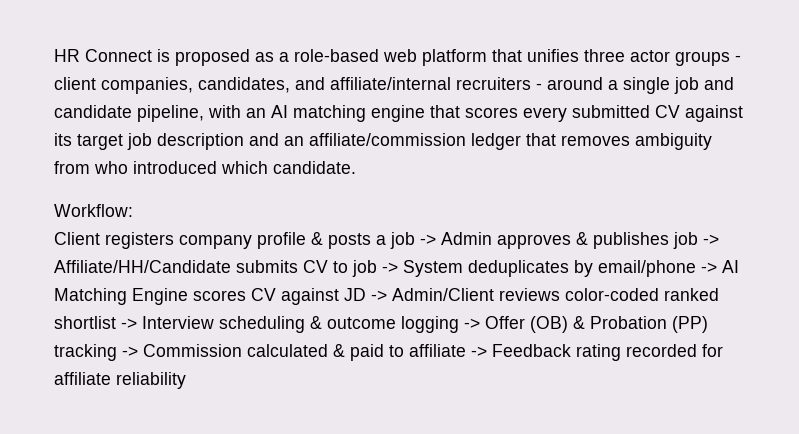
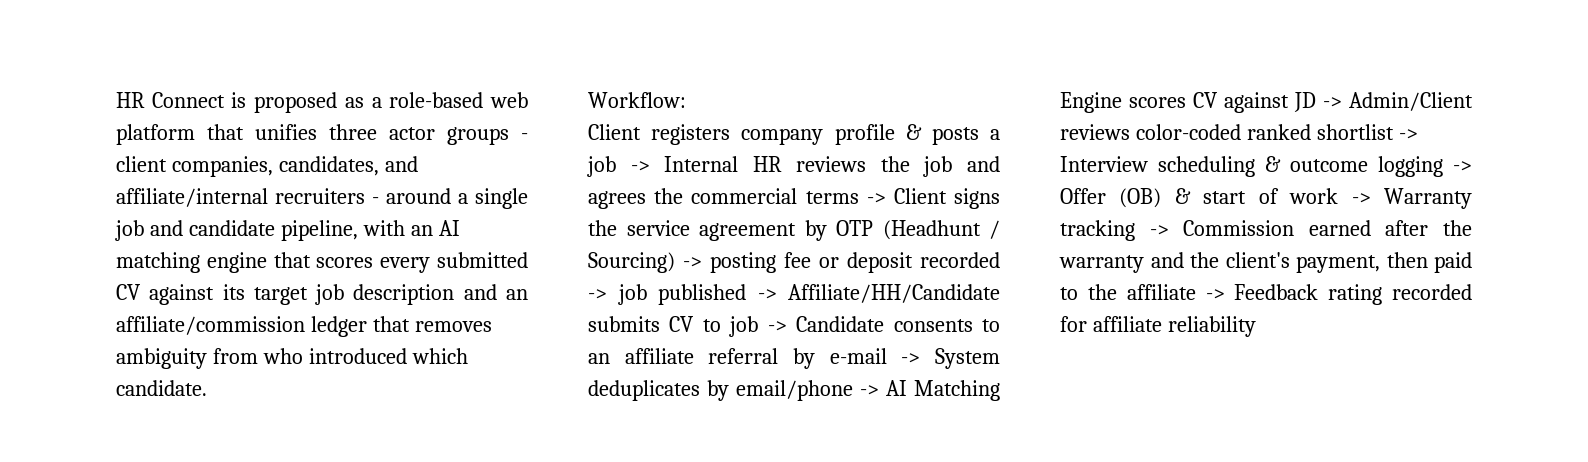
- Client registers company profile & posts a job -> Admin approves & publishes job -> Affiliate/HH/Candidate submits CV to job -> System deduplicates by email/phone -> AI Matching Engine scores CV against JD -> Admin/Client reviews color-coded ranked shortlist -> Interview scheduling & outcome logging -> Offer (OB) & Probation (PP) tracking -> Commission calculated & paid to affiliate -> Feedback rating recorded for affiliate reliability
+ Client registers company profile & posts a job -> Internal HR reviews the job and agrees the commercial terms -> Client signs the service agreement by OTP (Headhunt / Sourcing) -> posting fee or deposit recorded -> job published -> Affiliate/HH/Candidate submits CV to job -> Candidate consents to an affiliate referral by e-mail -> System deduplicates by email/phone -> AI Matching Engine scores CV against JD -> Admin/Client reviews color-coded ranked shortlist -> Interview scheduling & outcome logging -> Offer (OB) & start of work -> Warranty tracking -> Commission earned after the warranty and the client's payment, then paid to the affiliate -> Feedback rating recorded for affiliate reliability

